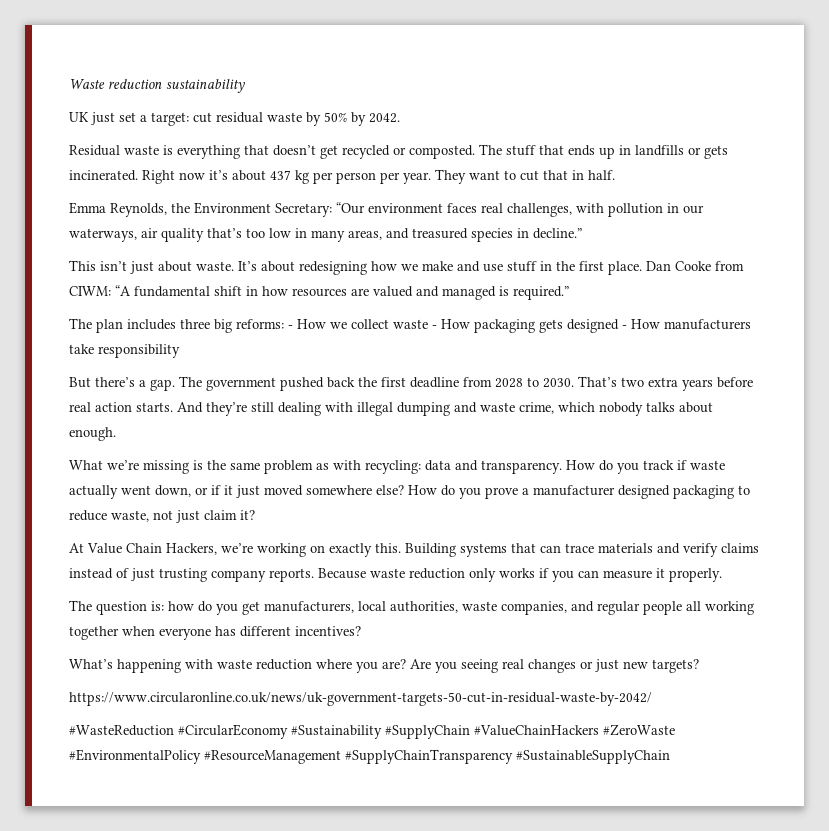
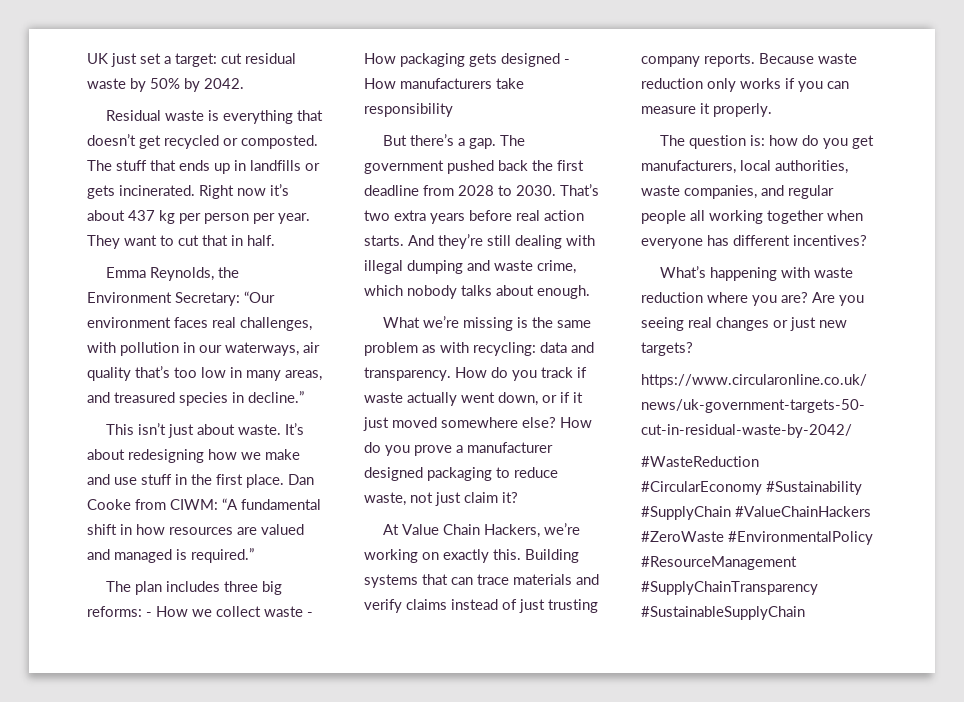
- Waste reduction sustainability

